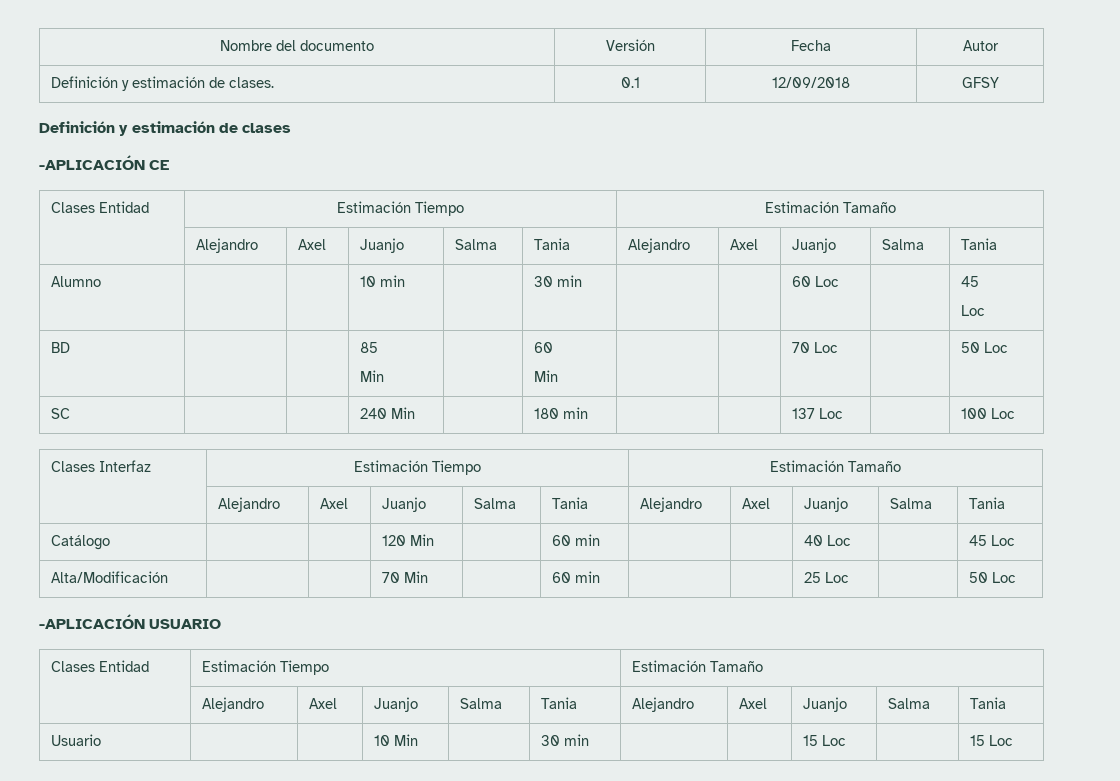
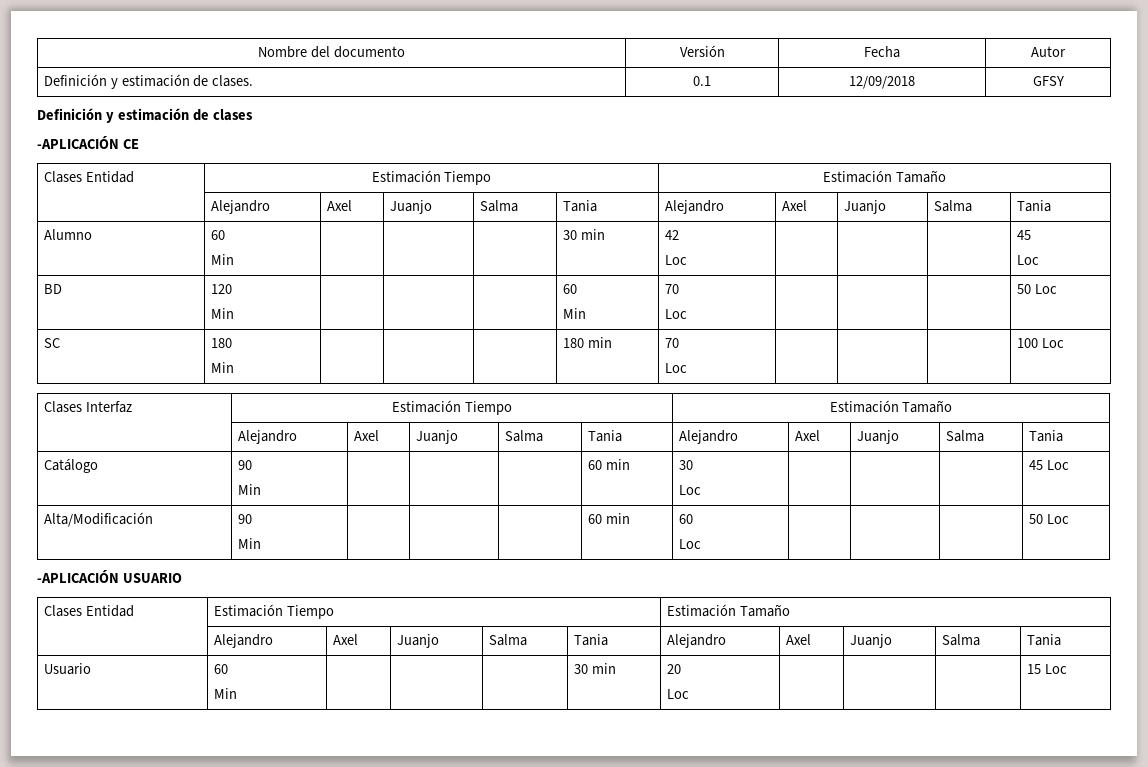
- Alumno | | | 10 min | | 30 min | | | 60 Loc | | 45
+ Alumno | 60
+ Min | | | | 30 min | 42
+ Loc | | | | 45
- BD | | | 85
- Min | | 60
- Min | | | 70 Loc | | 50 Loc
+ BD | 120
+ Min | | | | 60
+ Min | 70
+ Loc | | | | 50 Loc
- SC | | | 240 Min | | 180 min | | | 137 Loc | | 100 Loc
+ SC | 180
+ Min | | | | 180 min | 70
+ Loc | | | | 100 Loc
- Catálogo | | | 120 Min | | 60 min | | | 40 Loc | | 45 Loc
+ Catálogo | 90
+ Min | | | | 60 min | 30
+ Loc | | | | 45 Loc
- Alta/Modificación | | | 70 Min | | 60 min | | | 25 Loc | | 50 Loc
+ Alta/Modificación | 90
+ Min | | | | 60 min | 60
+ Loc | | | | 50 Loc
- Usuario | | | 10 Min | | 30 min | | | 15 Loc | | 15 Loc
+ Usuario | 60
+ Min | | | | 30 min | 20
+ Loc | | | | 15 Loc

